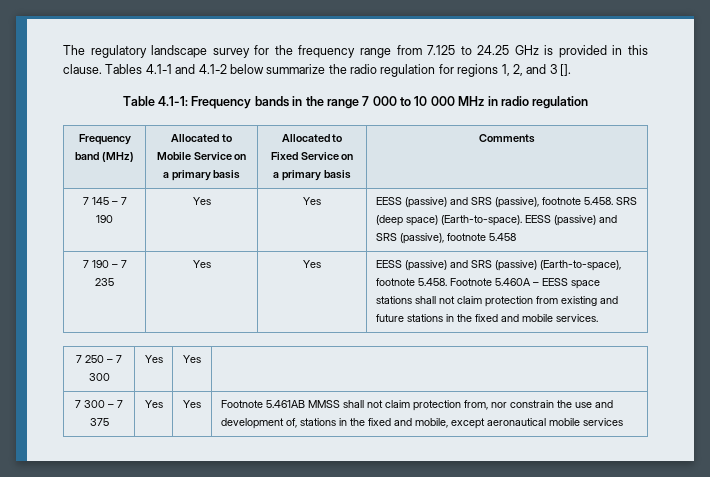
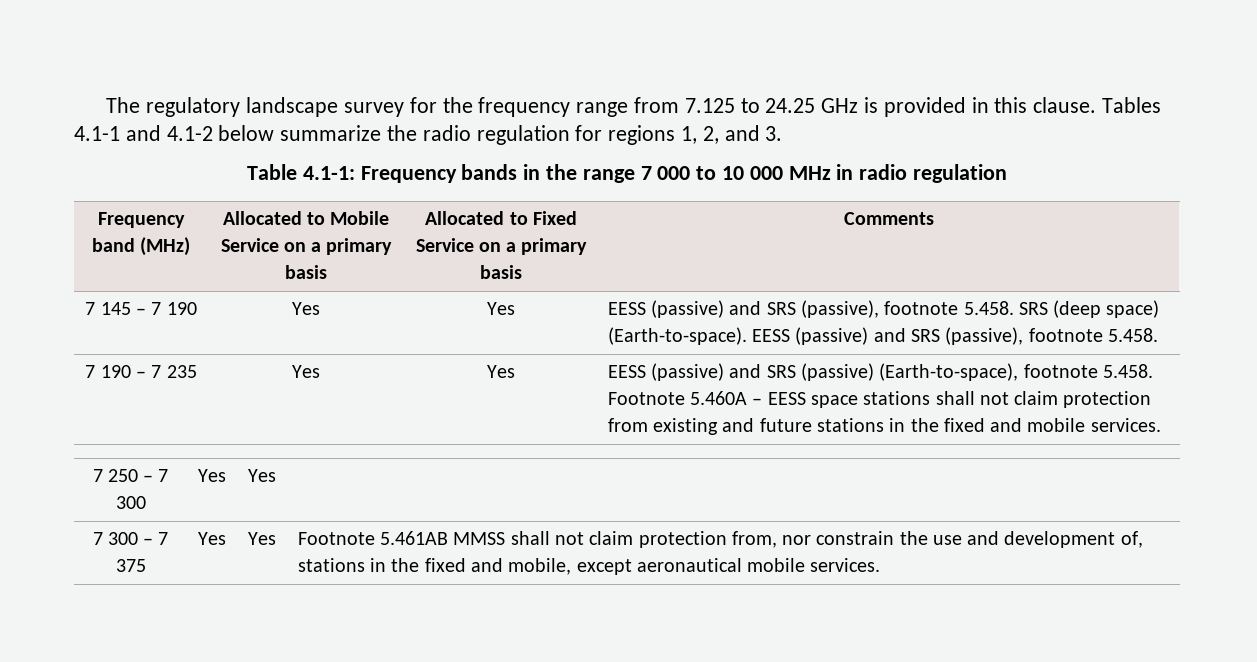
- Tables 4.1-1 and 4.1-2 below summarize the radio regulation for regions 1, 2, and 3 [].
+ Tables 4.1-1 and 4.1-2 below summarize the radio regulation for regions 1, 2, and 3.
- 7 145 – 7 190 | Yes | Yes | EESS (passive) and SRS (passive), footnote 5.458. SRS (deep space) (Earth-to-space). EESS (passive) and SRS (passive), footnote 5.458
+ 7 145 – 7 190 | Yes | Yes | EESS (passive) and SRS (passive), footnote 5.458. SRS (deep space) (Earth-to-space). EESS (passive) and SRS (passive), footnote 5.458.
- 7 300 – 7 375 | Yes | Yes | Footnote 5.461AB MMSS shall not claim protection from, nor constrain the use and development of, stations in the fixed and mobile, except aeronautical mobile services
+ 7 300 – 7 375 | Yes | Yes | Footnote 5.461AB MMSS shall not claim protection from, nor constrain the use and development of, stations in the fixed and mobile, except aeronautical mobile services.

